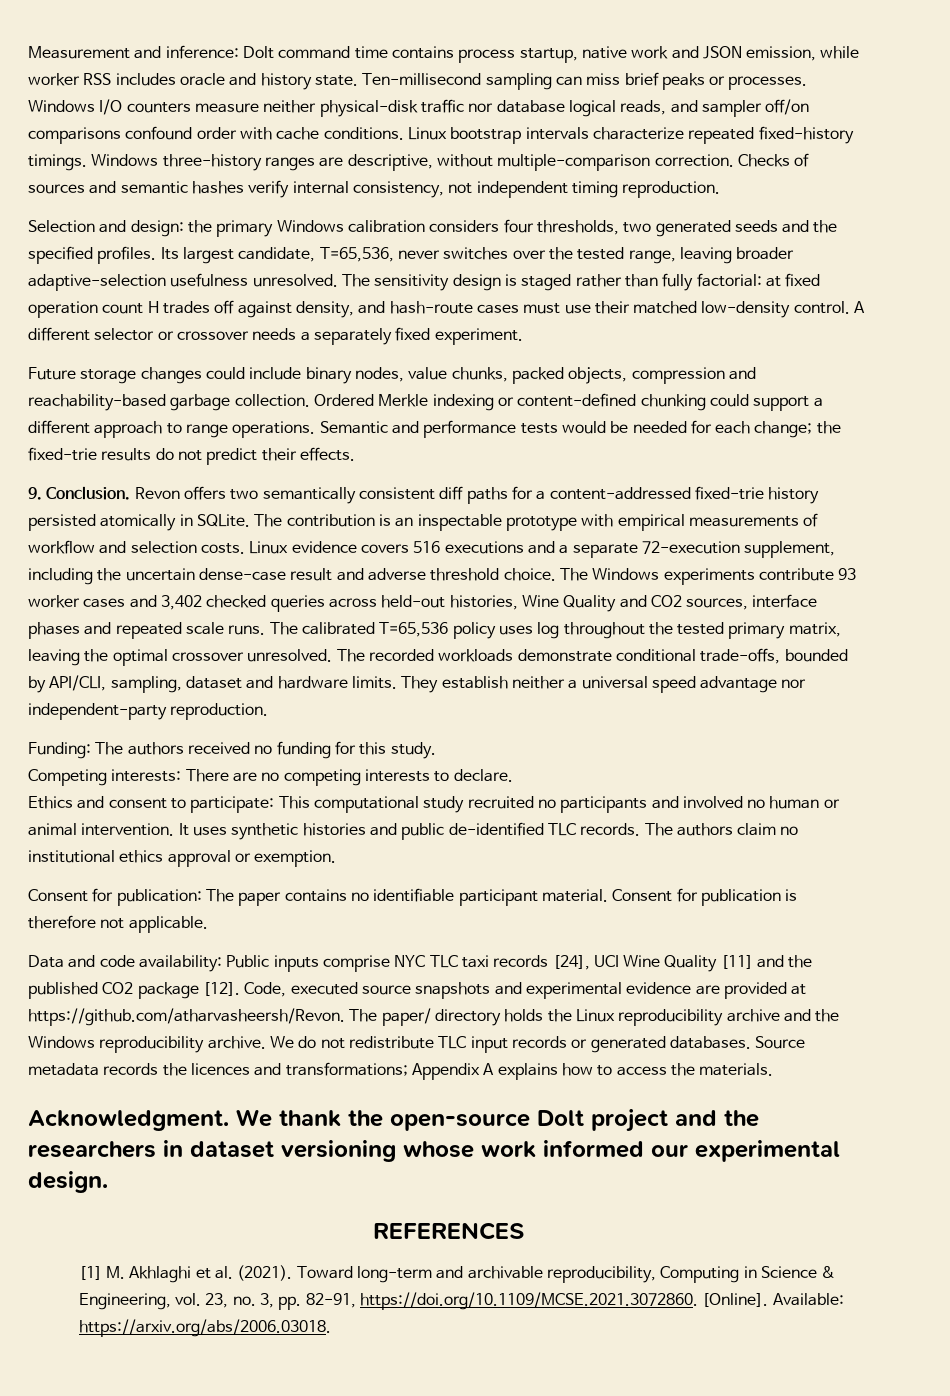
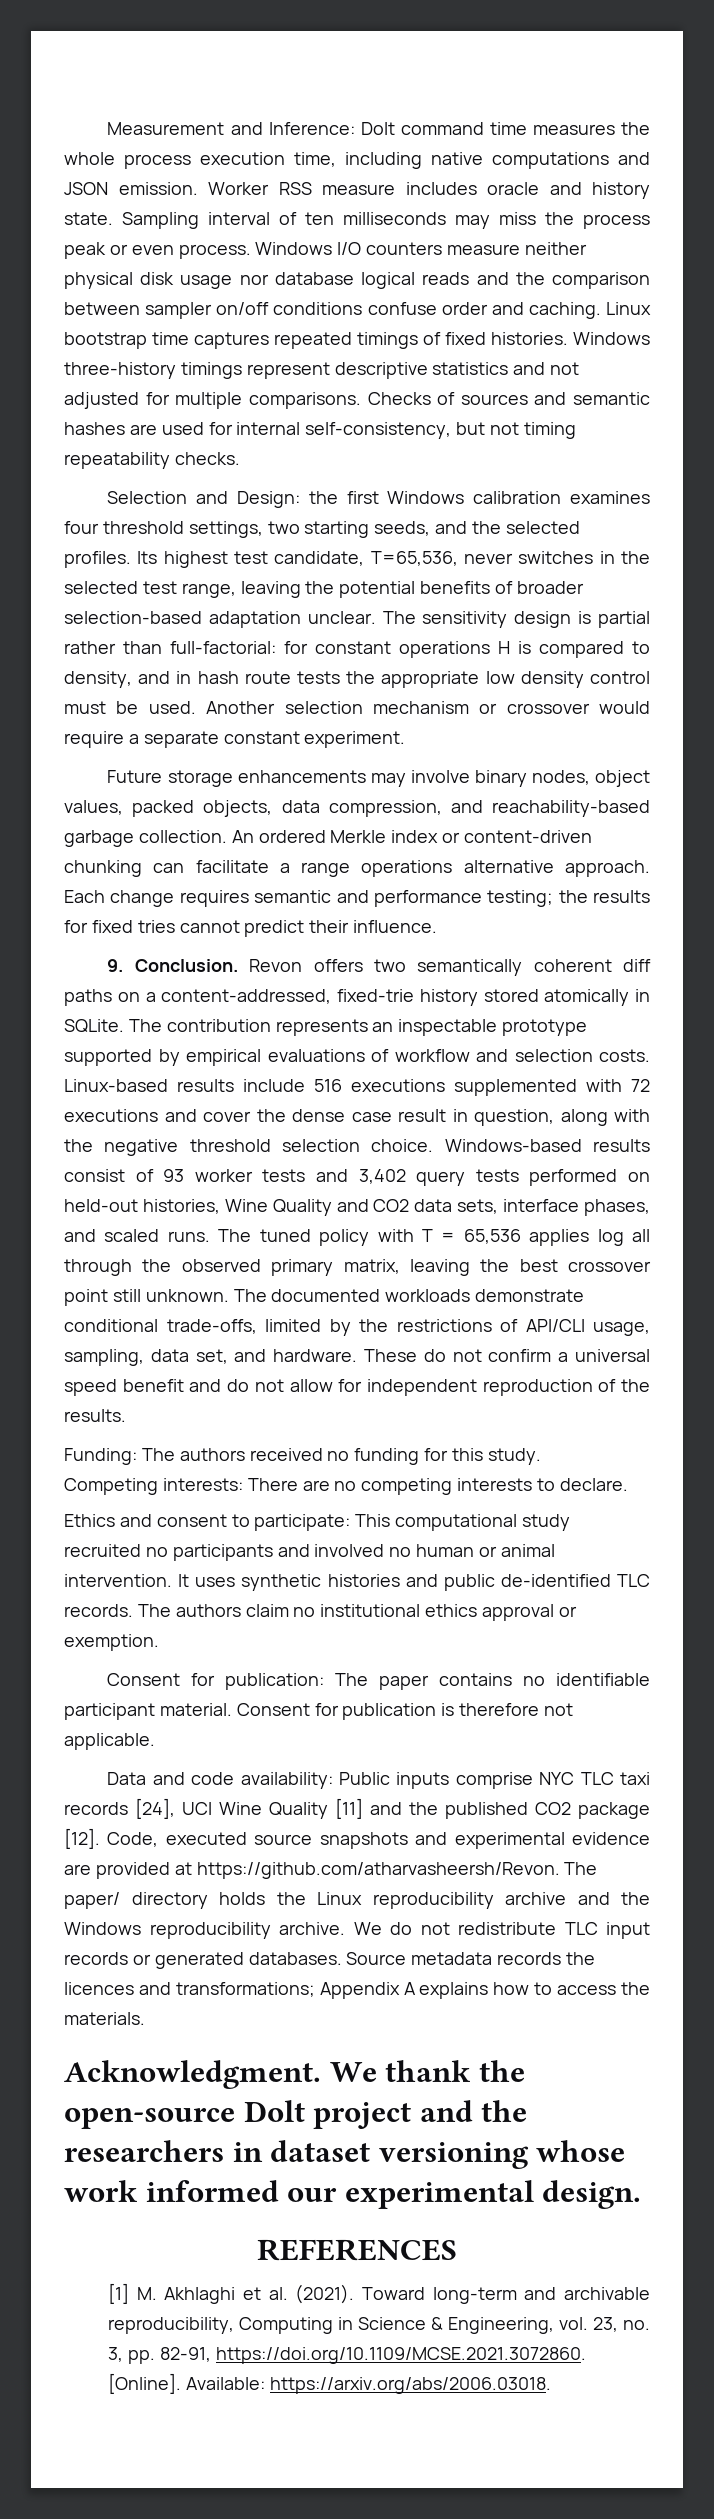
- Measurement and inference: Dolt command time contains process startup, native work and JSON emission, while worker RSS includes oracle and history state.
+ Measurement and Inference: Dolt command time measures the whole process execution time, including native computations and JSON emission. Worker RSS measure includes oracle and history state.
- Ten-millisecond sampling can miss brief peaks or processes.
+ Sampling interval of ten milliseconds may miss the process peak or even process.
- Windows I/O counters measure neither physical-disk traffic nor database logical reads, and sampler off/on comparisons confound order with cache conditions. Linux bootstrap intervals characterize repeated fixed-history timings. Windows three-history ranges are descriptive, without multiple-comparison correction.
+ Windows I/O counters measure neither physical disk usage nor database logical reads and the comparison between sampler on/off conditions confuse order and caching. Linux bootstrap time captures repeated timings of fixed histories. Windows three-history timings represent descriptive statistics and not adjusted for multiple comparisons.
- Checks of sources and semantic hashes verify internal consistency, not independent timing reproduction.
- Selection and design: the primary Windows calibration considers four thresholds, two generated seeds and the specified profiles.
+ Checks of sources and semantic hashes are used for internal self-consistency, but not timing repeatability checks.
+ Selection and Design: the first Windows calibration examines four threshold settings, two starting seeds, and the selected profiles.
- Its largest candidate, T=65,536, never switches over the tested range, leaving broader adaptive-selection usefulness unresolved.
+ Its highest test candidate, T=65,536, never switches in the selected test range, leaving the potential benefits of broader selection-based adaptation unclear.
- The sensitivity design is staged rather than fully factorial: at fixed operation count H trades off against density, and hash-route cases must use their matched low-density control. A different selector or crossover needs a separately fixed experiment.
- Future storage changes could include binary nodes, value chunks, packed objects, compression and reachability-based garbage collection. Ordered Merkle indexing or content-defined chunking could support a different approach to range operations. Semantic and performance tests would be needed for each change; the fixed-trie results do not predict their effects.
+ The sensitivity design is partial rather than full-factorial: for constant operations H is compared to density, and in hash route tests the appropriate low density control must be used. Another selection mechanism or crossover would require a separate constant experiment.
+ Future storage enhancements may involve binary nodes, object values, packed objects, data compression, and reachability-based garbage collection. An ordered Merkle index or content-driven chunking can facilitate a range operations alternative approach. Each change requires semantic and performance testing; the results for fixed tries cannot predict their influence.
- Revon offers two semantically consistent diff paths for a content-addressed fixed-trie history persisted atomically in SQLite.
+ Revon offers two semantically coherent diff paths on a content-addressed, fixed-trie history stored atomically in SQLite.
- The contribution is an inspectable prototype with empirical measurements of workflow and selection costs.
+ The contribution represents an inspectable prototype supported by empirical evaluations of workflow and selection costs.
- Linux evidence covers 516 executions and a separate 72-execution supplement, including the uncertain dense-case result and adverse threshold choice. The Windows experiments contribute 93 worker cases and 3,402 checked queries across held-out histories, Wine Quality and CO2 sources, interface phases and repeated scale runs. The calibrated T=65,536 policy uses log throughout the tested primary matrix, leaving the optimal crossover unresolved. The recorded workloads demonstrate conditional trade-offs, bounded by API/CLI, sampling, dataset and hardware limits. They establish neither a universal speed advantage nor independent-party reproduction.
+ Linux-based results include 516 executions supplemented with 72 executions and cover the dense case result in question, along with the negative threshold selection choice. Windows-based results consist of 93 worker tests and 3,402 query tests performed on held-out histories, Wine Quality and CO2 data sets, interface phases, and scaled runs. The tuned policy with T = 65,536 applies log all through the observed primary matrix, leaving the best crossover point still unknown. The documented workloads demonstrate conditional trade-offs, limited by the restrictions of API/CLI usage, sampling, data set, and hardware. These do not confirm a universal speed benefit and do not allow for independent reproduction of the results.

